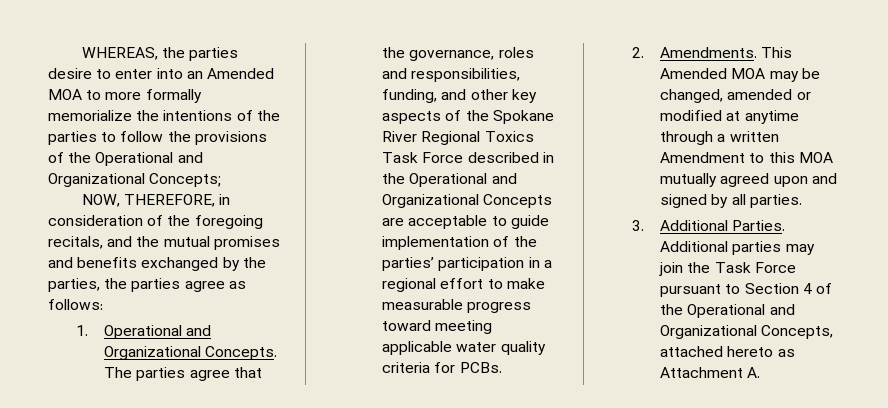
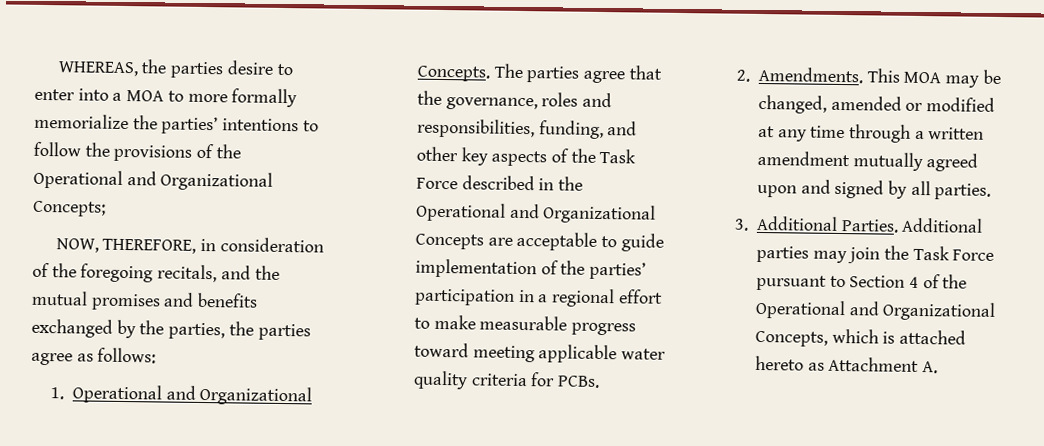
- WHEREAS, the parties desire to enter into an Amended MOA to more formally memorialize the intentions of the parties to follow the provisions of the Operational and Organizational Concepts;
+ WHEREAS, the parties desire to enter into a MOA to more formally memorialize the parties’ intentions to follow the provisions of the Operational and Organizational Concepts;
- The parties agree that the governance, roles and responsibilities, funding, and other key aspects of the Spokane River Regional Toxics Task Force described in the Operational and Organizational Concepts are acceptable to guide implementation of the parties’ participation in a regional effort to make measurable progress toward meeting applicable water quality criteria for PCBs.
+ The parties agree that the governance, roles and responsibilities, funding, and other key aspects of the Task Force described in the Operational and Organizational Concepts are acceptable to guide implementation of the parties’ participation in a regional effort to make measurable progress toward meeting applicable water quality criteria for PCBs.
- This Amended MOA may be changed, amended or modified at anytime through a written Amendment to this MOA mutually agreed upon and signed by all parties.
+ This MOA may be changed, amended or modified at any time through a written amendment mutually agreed upon and signed by all parties.
- Additional parties may join the Task Force pursuant to Section 4 of the Operational and Organizational Concepts, attached hereto as Attachment A.
+ Additional parties may join the Task Force pursuant to Section 4 of the Operational and Organizational Concepts, which is attached hereto as Attachment A.

